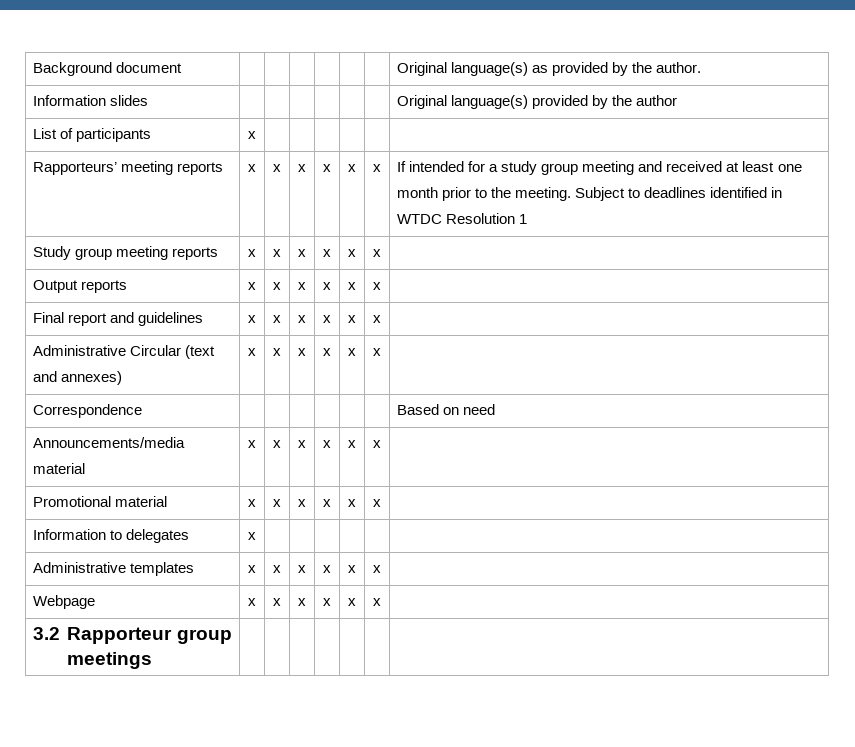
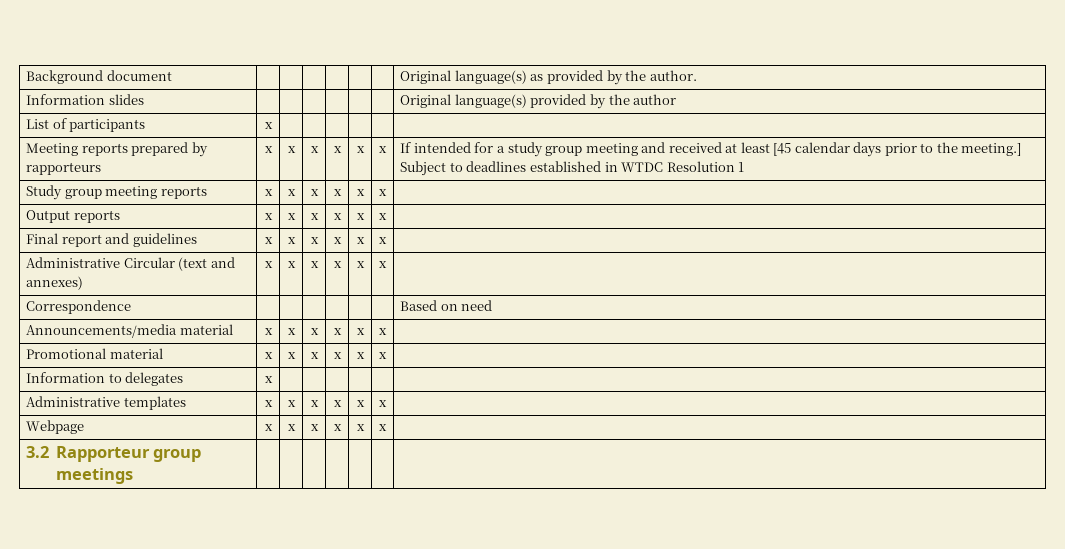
- Rapporteurs’ meeting reports | x | x | x | x | x | x | If intended for a study group meeting and received at least one month prior to the meeting. Subject to deadlines identified in WTDC Resolution 1
+ Meeting reports prepared by rapporteurs | x | x | x | x | x | x | If intended for a study group meeting and received at least [45 calendar days prior to the meeting.] Subject to deadlines established in WTDC Resolution 1

